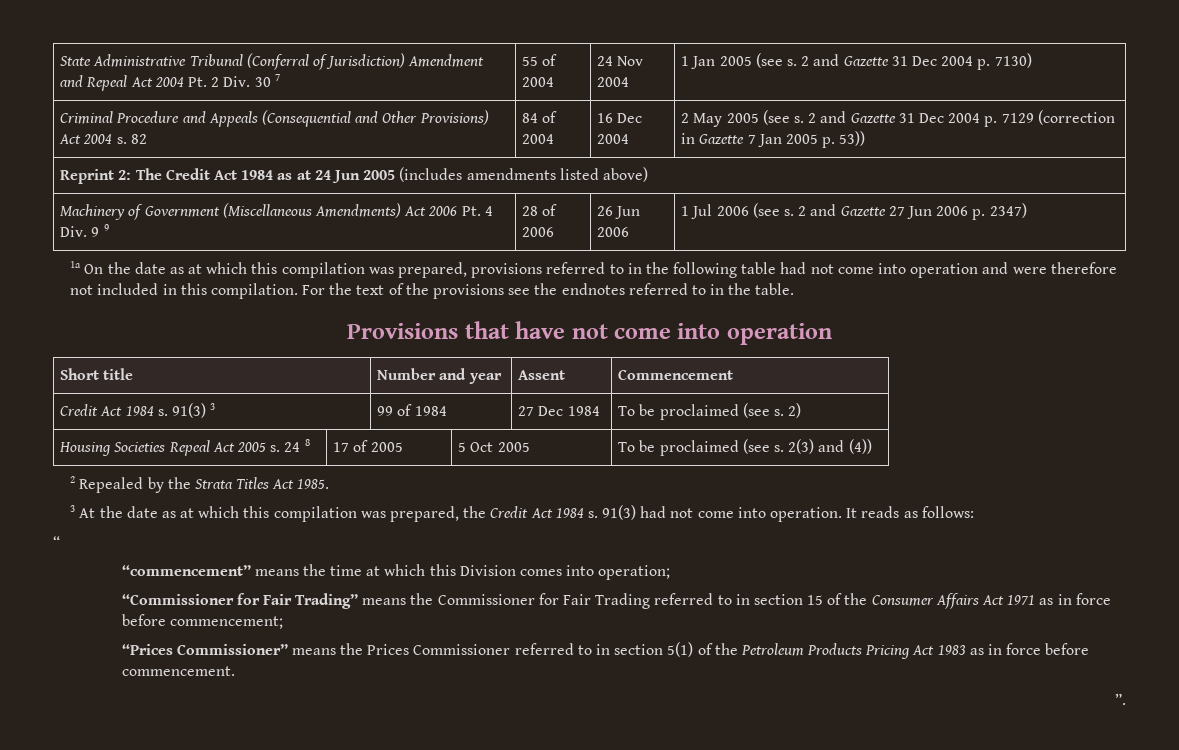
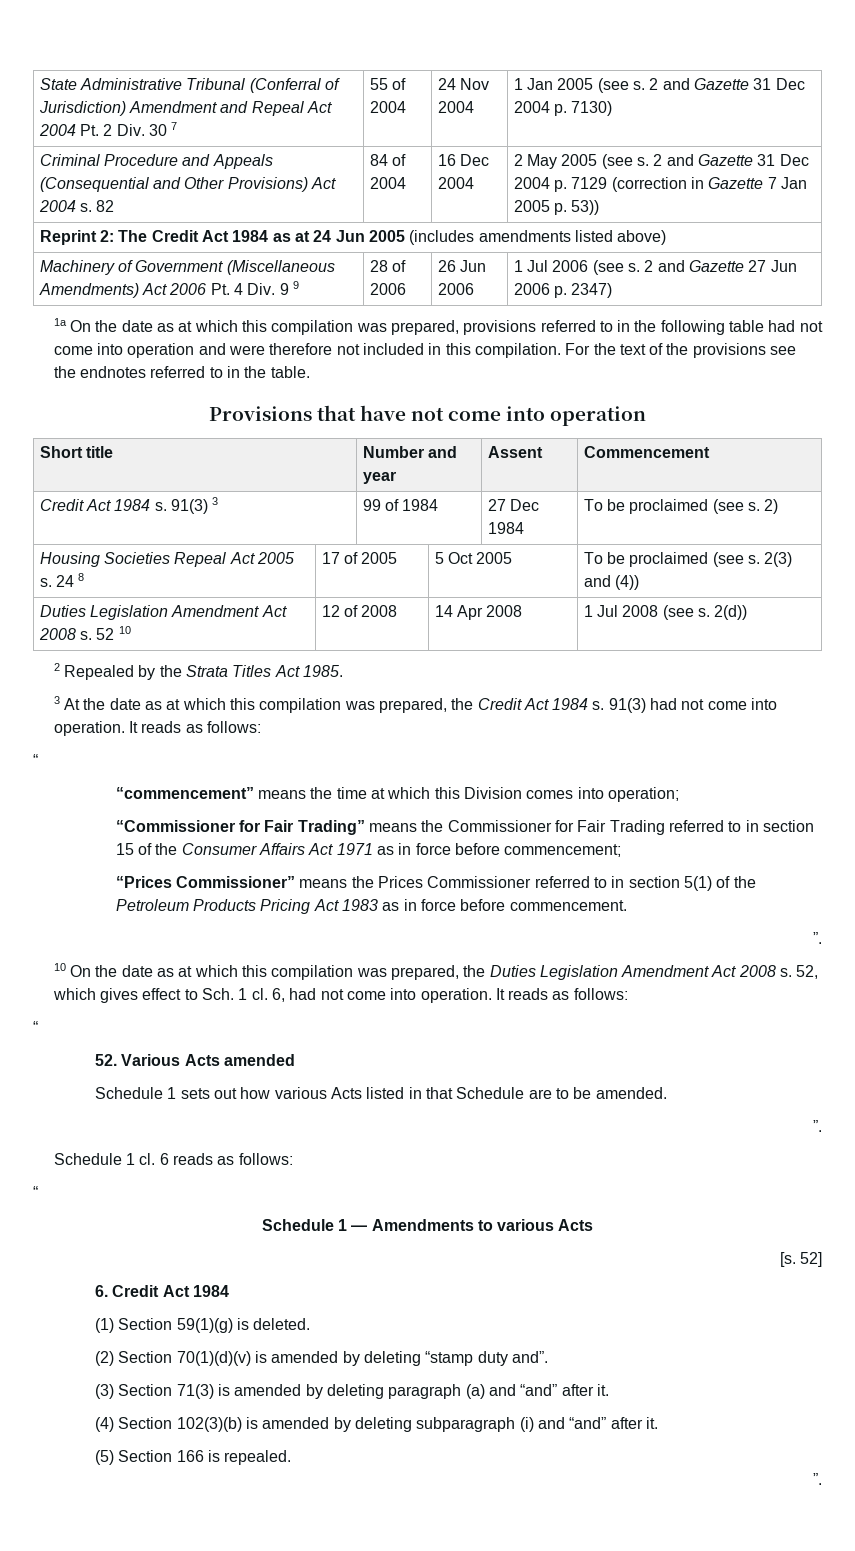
+ Duties Legislation Amendment Act 2008 s. 52 10 | 12 of 2008 | 14 Apr 2008 | 1 Jul 2008 (see s. 2(d))
+ 10 On the date as at which this compilation was prepared, the Duties Legislation Amendment Act 2008 s. 52, which gives effect to Sch. 1 cl. 6, had not come into operation. It reads as follows:
+ “
+ 52. Various Acts amended
+ Schedule 1 sets out how various Acts listed in that Schedule are to be amended.
+ ”.
+ Schedule 1 cl. 6 reads as follows:
+ “
+ Schedule 1 — Amendments to various Acts
+ [s. 52]
+ 6. Credit Act 1984
+ (1) Section 59(1)(g) is deleted.
+ (2) Section 70(1)(d)(v) is amended by deleting “stamp duty and”.
+ (3) Section 71(3) is amended by deleting paragraph (a) and “and” after it.
+ (4) Section 102(3)(b) is amended by deleting subparagraph (i) and “and” after it.
+ (5) Section 166 is repealed.
+ ”.

